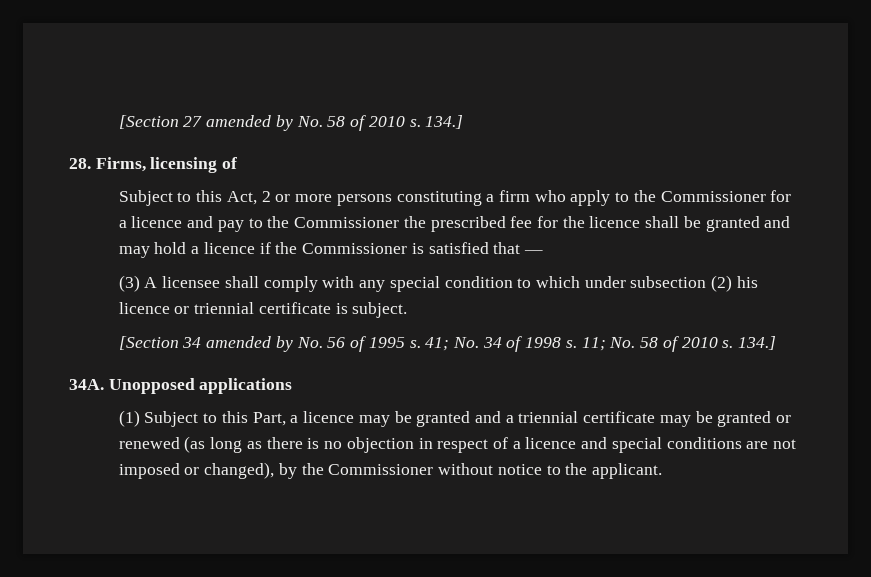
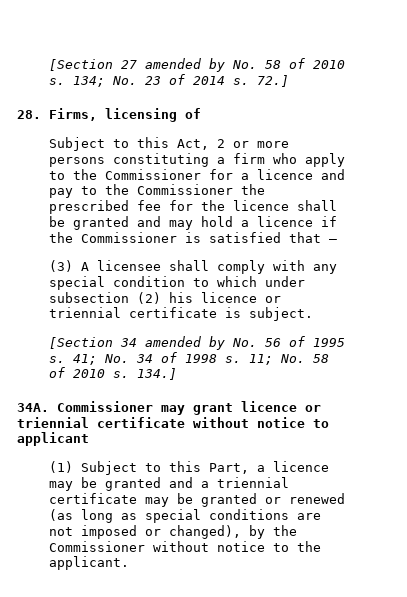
- [Section 27 amended by No. 58 of 2010 s. 134.]
+ [Section 27 amended by No. 58 of 2010 s. 134; No. 23 of 2014 s. 72.]
- Unopposed applications
+ Commissioner may grant licence or triennial certificate without notice to applicant
- (1) Subject to this Part, a licence may be granted and a triennial certificate may be granted or renewed (as long as there is no objection in respect of a licence and special conditions are not imposed or changed), by the Commissioner without notice to the applicant.
+ (1) Subject to this Part, a licence may be granted and a triennial certificate may be granted or renewed (as long as special conditions are not imposed or changed), by the Commissioner without notice to the applicant.

